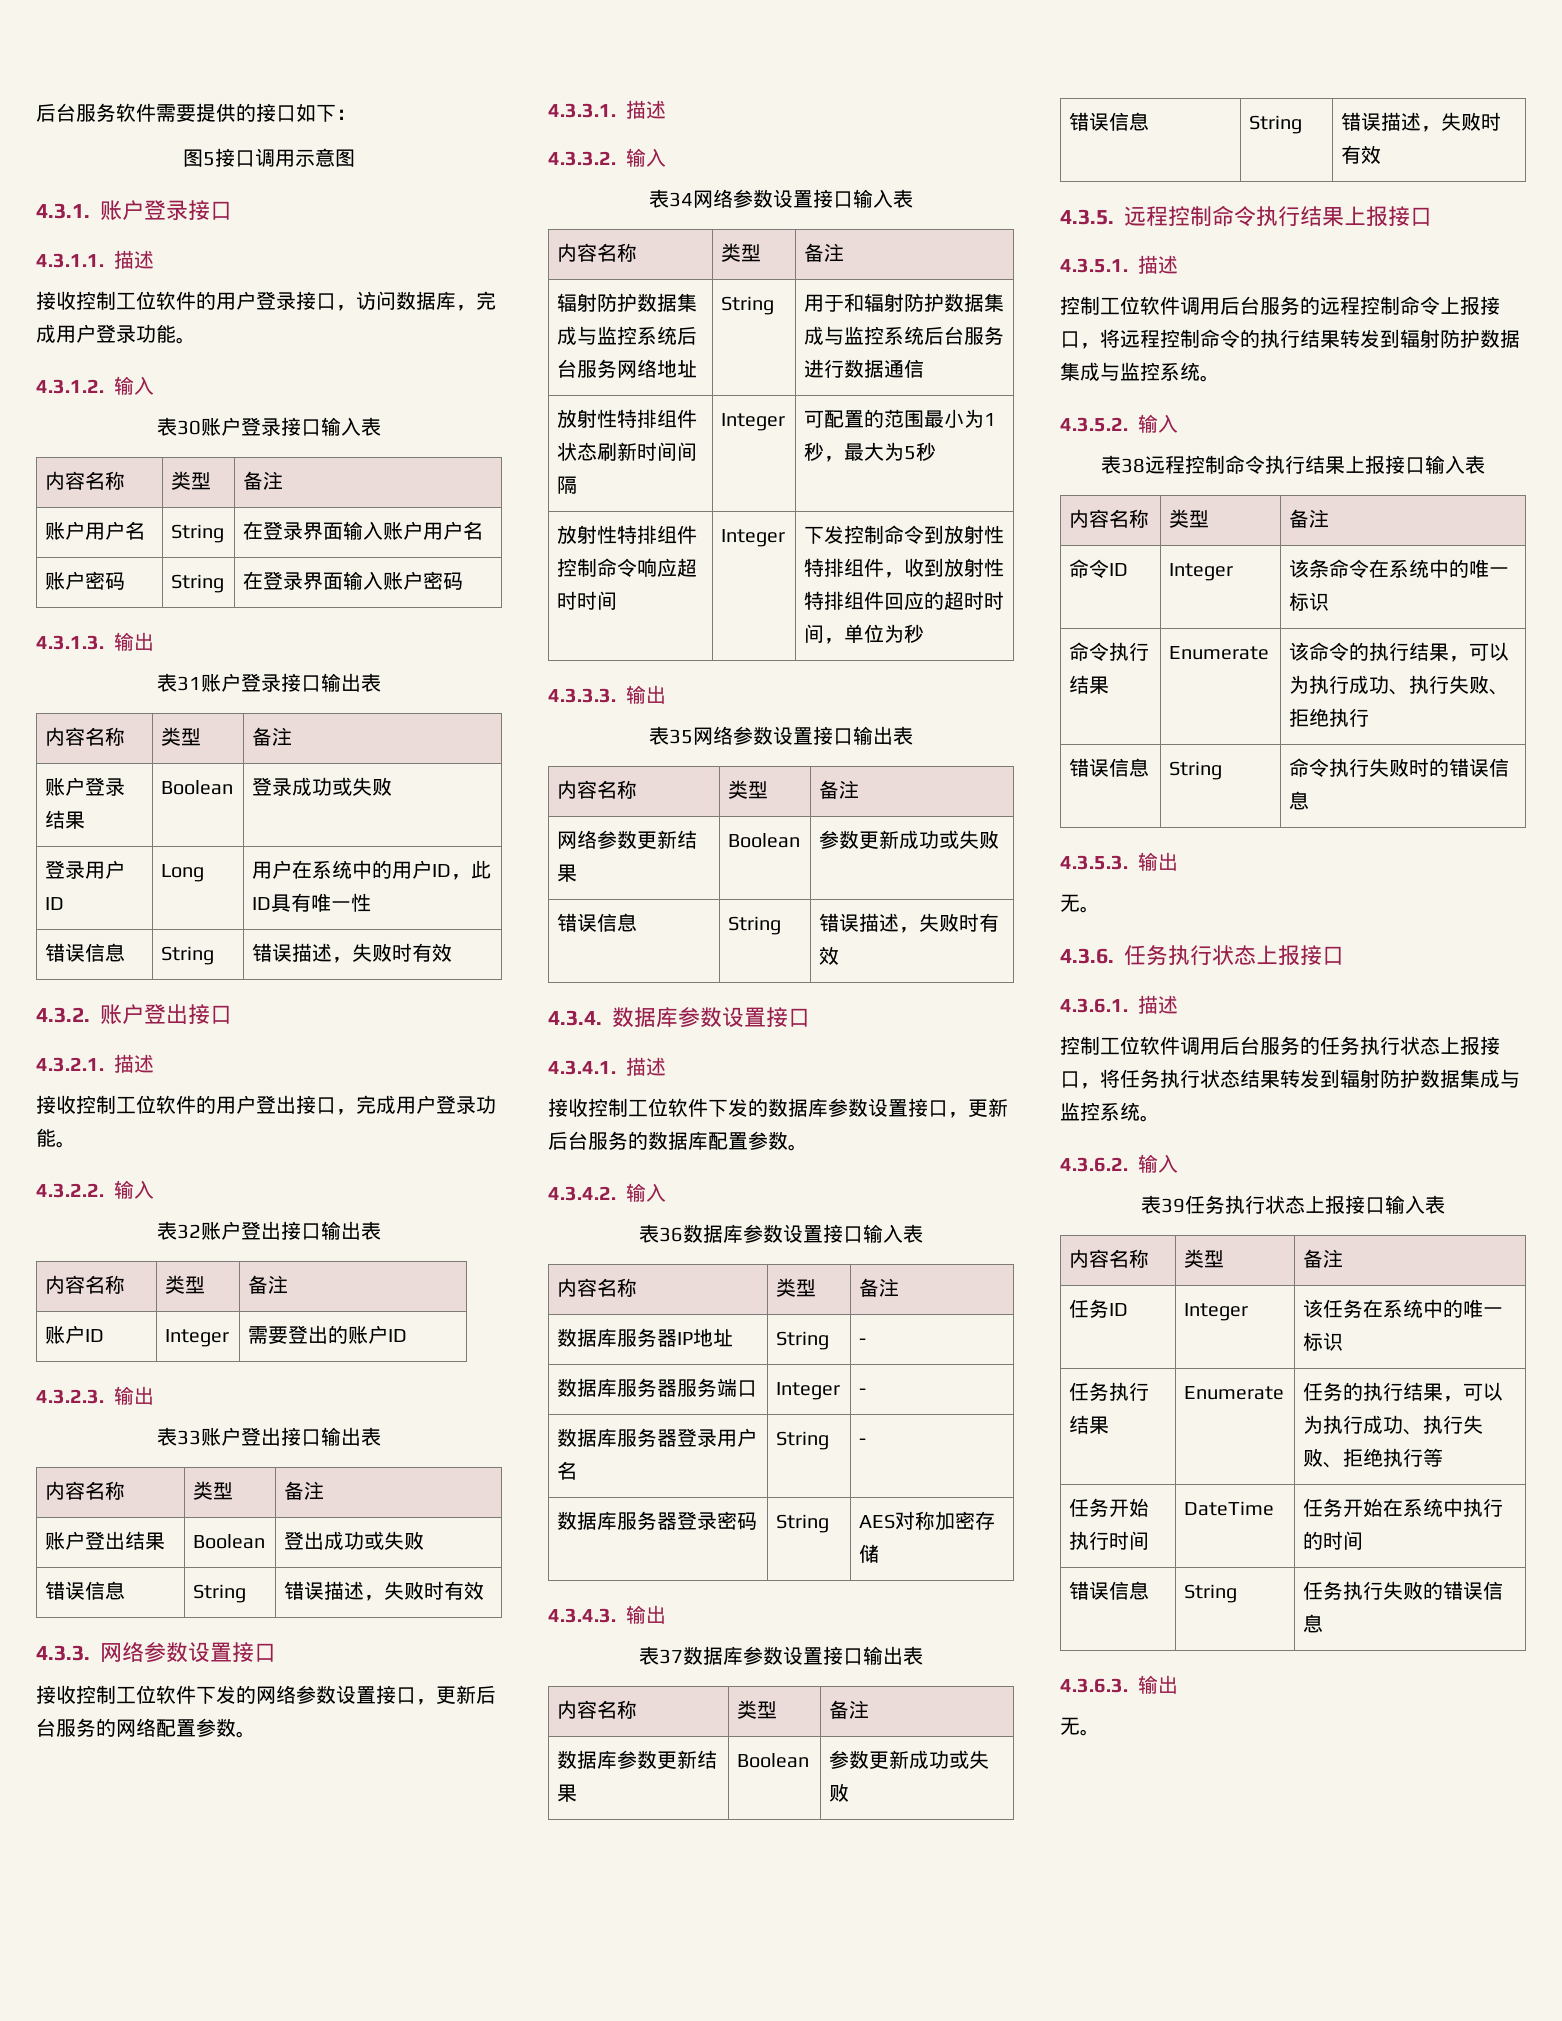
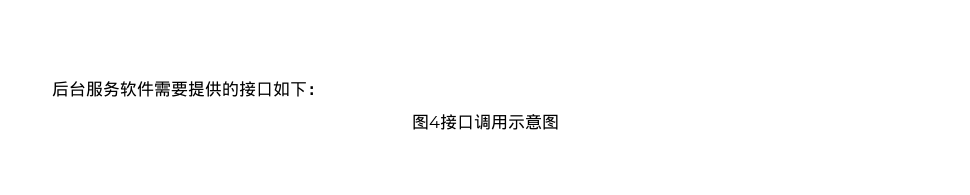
- 图5接口调用示意图
+ 图4接口调用示意图
- 4.3.1.账户登录接口
- 4.3.1.1.描述
- 接收控制工位软件的用户登录接口，访问数据库，完成用户登录功能。
- 4.3.1.2.输入
- 表30账户登录接口输入表
- 内容名称 | 类型 | 备注
- 账户用户名 | String | 在登录界面输入账户用户名
- 账户密码 | String | 在登录界面输入账户密码
- 4.3.1.3.输出
- 表31账户登录接口输出表
- 内容名称 | 类型 | 备注
- 账户登录结果 | Boolean | 登录成功或失败
- 登录用户ID | Long | 用户在系统中的用户ID，此ID具有唯一性
- 错误信息 | String | 错误描述，失败时有效
- 4.3.2.账户登出接口
- 4.3.2.1.描述
- 接收控制工位软件的用户登出接口，完成用户登录功能。
- 4.3.2.2.输入
- 表32账户登出接口输出表
- 内容名称 | 类型 | 备注
- 账户ID | Integer | 需要登出的账户ID
- 4.3.2.3.输出
- 表33账户登出接口输出表
- 内容名称 | 类型 | 备注
- 账户登出结果 | Boolean | 登出成功或失败
- 错误信息 | String | 错误描述，失败时有效
- 4.3.3.网络参数设置接口
- 接收控制工位软件下发的网络参数设置接口，更新后台服务的网络配置参数。
- 4.3.3.1.描述
- 4.3.3.2.输入
- 表34网络参数设置接口输入表
- 内容名称 | 类型 | 备注
- 辐射防护数据集成与监控系统后台服务网络地址 | String | 用于和辐射防护数据集成与监控系统后台服务进行数据通信
- 放射性特排组件状态刷新时间间隔 | Integer | 可配置的范围最小为1秒，最大为5秒
- 放射性特排组件控制命令响应超时时间 | Integer | 下发控制命令到放射性特排组件，收到放射性特排组件回应的超时时间，单位为秒
- 4.3.3.3.输出
- 表35网络参数设置接口输出表
- 内容名称 | 类型 | 备注
- 网络参数更新结果 | Boolean | 参数更新成功或失败
- 错误信息 | String | 错误描述，失败时有效
- 4.3.4.数据库参数设置接口
- 4.3.4.1.描述
- 接收控制工位软件下发的数据库参数设置接口，更新后台服务的数据库配置参数。
- 4.3.4.2.输入
- 表36数据库参数设置接口输入表
- 内容名称 | 类型 | 备注
- 数据库服务器IP地址 | String | -
- 数据库服务器服务端口 | Integer | -
- 数据库服务器登录用户名 | String | -
- 数据库服务器登录密码 | String | AES对称加密存储
- 4.3.4.3.输出
- 表37数据库参数设置接口输出表
- 内容名称 | 类型 | 备注
- 数据库参数更新结果 | Boolean | 参数更新成功或失败
- 错误信息 | String | 错误描述，失败时有效
- 4.3.5.远程控制命令执行结果上报接口
- 4.3.5.1.描述
- 控制工位软件调用后台服务的远程控制命令上报接口，将远程控制命令的执行结果转发到辐射防护数据集成与监控系统。
- 4.3.5.2.输入
- 表38远程控制命令执行结果上报接口输入表
- 内容名称 | 类型 | 备注
- 命令ID | Integer | 该条命令在系统中的唯一标识
- 命令执行结果 | Enumerate | 该命令的执行结果，可以为执行成功、执行失败、拒绝执行
- 错误信息 | String | 命令执行失败时的错误信息
- 4.3.5.3.输出
- 无。
- 4.3.6.任务执行状态上报接口
- 4.3.6.1.描述
- 控制工位软件调用后台服务的任务执行状态上报接口，将任务执行状态结果转发到辐射防护数据集成与监控系统。
- 4.3.6.2.输入
- 表39任务执行状态上报接口输入表
- 内容名称 | 类型 | 备注
- 任务ID | Integer | 该任务在系统中的唯一标识
- 任务执行结果 | Enumerate | 任务的执行结果，可以为执行成功、执行失败、拒绝执行等
- 任务开始执行时间 | DateTime | 任务开始在系统中执行的时间
- 错误信息 | String | 任务执行失败的错误信息
- 4.3.6.3.输出
- 无。

